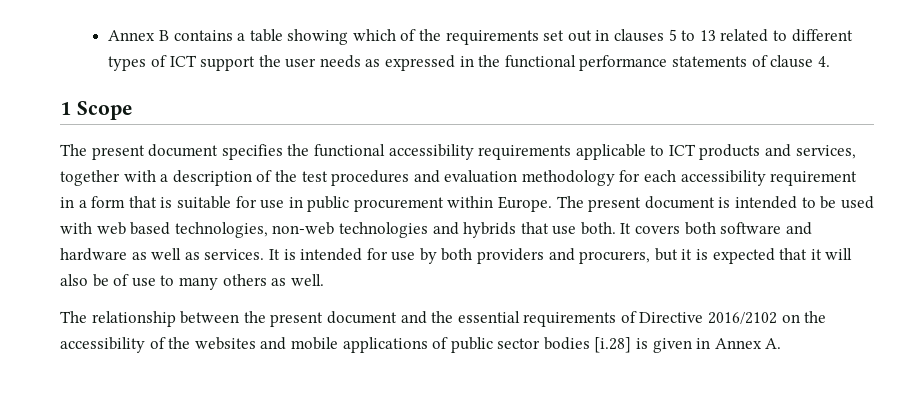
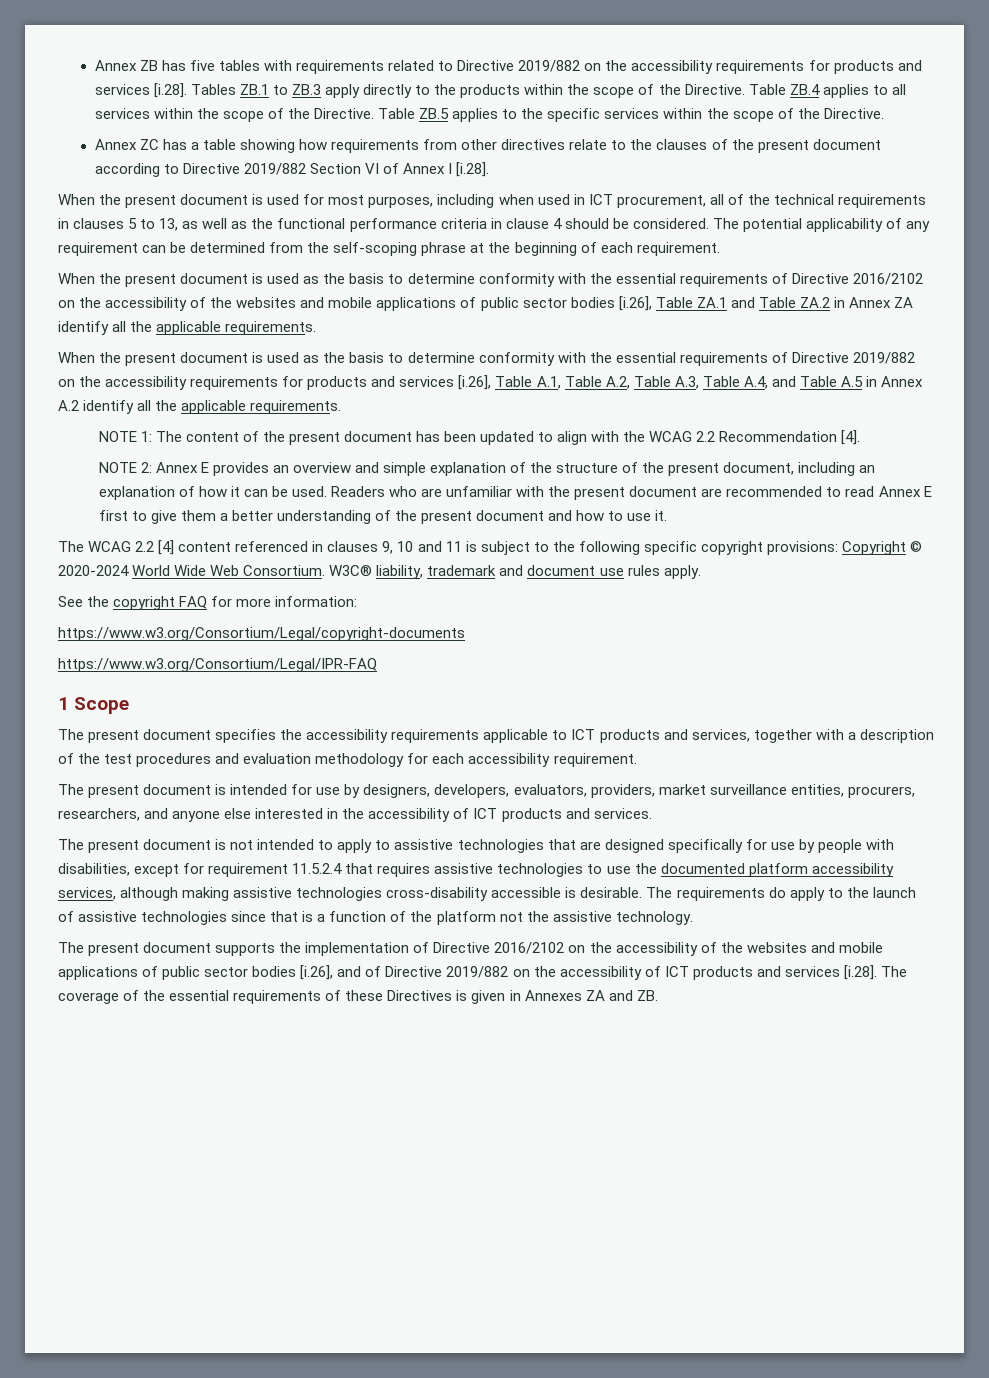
- Annex B contains a table showing which of the requirements set out in clauses 5 to 13 related to different types of ICT support the user needs as expressed in the functional performance statements of clause 4.
+ Annex ZB has five tables with requirements related to Directive 2019/882 on the accessibility requirements for products and services [i.28]. Tables ZB.1 to ZB.3 apply directly to the products within the scope of the Directive. Table ZB.4 applies to all services within the scope of the Directive. Table ZB.5 applies to the specific services within the scope of the Directive.
+ Annex ZC has a table showing how requirements from other directives relate to the clauses of the present document according to Directive 2019/882 Section VI of Annex I [i.28].
+ When the present document is used for most purposes, including when used in ICT procurement, all of the technical requirements in clauses 5 to 13, as well as the functional performance criteria in clause 4 should be considered. The potential applicability of any requirement can be determined from the self-scoping phrase at the beginning of each requirement.
+ When the present document is used as the basis to determine conformity with the essential requirements of Directive 2016/2102 on the accessibility of the websites and mobile applications of public sector bodies [i.26], Table ZA.1 and Table ZA.2 in Annex ZA identify all the applicable requirements.
+ When the present document is used as the basis to determine conformity with the essential requirements of Directive 2019/882 on the accessibility requirements for products and services [i.26], Table A.1, Table A.2, Table A.3, Table A.4, and Table A.5 in Annex A.2 identify all the applicable requirements.
+ NOTE 1: The content of the present document has been updated to align with the WCAG 2.2 Recommendation [4].
+ NOTE 2: Annex E provides an overview and simple explanation of the structure of the present document, including an explanation of how it can be used. Readers who are unfamiliar with the present document are recommended to read Annex E first to give them a better understanding of the present document and how to use it.
+ The WCAG 2.2 [4] content referenced in clauses 9, 10 and 11 is subject to the following specific copyright provisions: Copyright © 2020-2024 World Wide Web Consortium. W3C® liability, trademark and document use rules apply.
+ See the copyright FAQ for more information:
+ https://www.w3.org/Consortium/Legal/copyright-documents
+ https://www.w3.org/Consortium/Legal/IPR-FAQ
- The present document specifies the functional accessibility requirements applicable to ICT products and services, together with a description of the test procedures and evaluation methodology for each accessibility requirement in a form that is suitable for use in public procurement within Europe. The present document is intended to be used with web based technologies, non-web technologies and hybrids that use both. It covers both software and hardware as well as services. It is intended for use by both providers and procurers, but it is expected that it will also be of use to many others as well.
- The relationship between the present document and the essential requirements of Directive 2016/2102 on the accessibility of the websites and mobile applications of public sector bodies [i.28] is given in Annex A.
+ The present document specifies the accessibility requirements applicable to ICT products and services, together with a description of the test procedures and evaluation methodology for each accessibility requirement.
+ The present document is intended for use by designers, developers, evaluators, providers, market surveillance entities, procurers, researchers, and anyone else interested in the accessibility of ICT products and services.
+ The present document is not intended to apply to assistive technologies that are designed specifically for use by people with disabilities, except for requirement 11.5.2.4 that requires assistive technologies to use the documented platform accessibility services, although making assistive technologies cross-disability accessible is desirable. The requirements do apply to the launch of assistive technologies since that is a function of the platform not the assistive technology.
+ The present document supports the implementation of Directive 2016/2102 on the accessibility of the websites and mobile applications of public sector bodies [i.26], and of Directive 2019/882 on the accessibility of ICT products and services [i.28]. The coverage of the essential requirements of these Directives is given in Annexes ZA and ZB.

